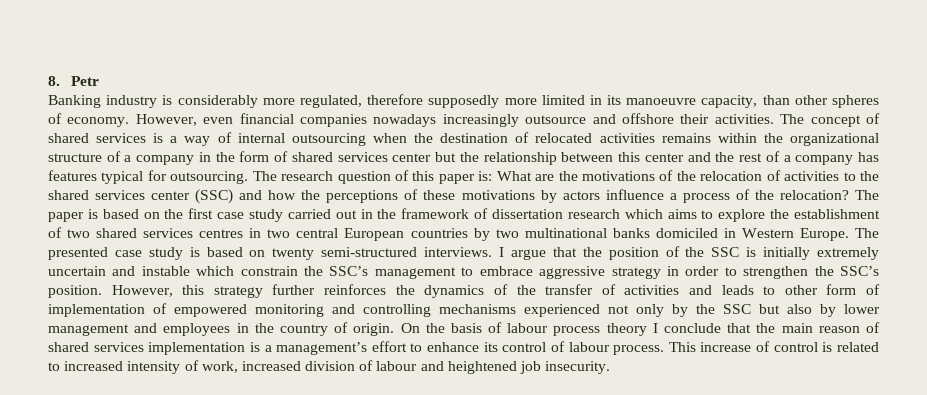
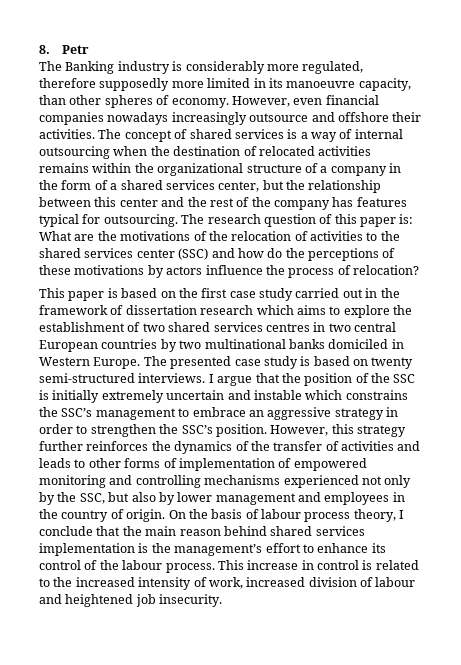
- Banking industry is considerably more regulated, therefore supposedly more limited in its manoeuvre capacity, than other spheres of economy.
+ The Banking industry is considerably more regulated, therefore supposedly more limited in its manoeuvre capacity, than other spheres of economy.
- The concept of shared services is a way of internal outsourcing when the destination of relocated activities remains within the organizational structure of a company in the form of shared services center but the relationship between this center and the rest of a company has features typical for outsourcing.
+ The concept of shared services is a way of internal outsourcing when the destination of relocated activities remains within the organizational structure of a company in the form of a shared services center, but the relationship between this center and the rest of the company has features typical for outsourcing.
- What are the motivations of the relocation of activities to the shared services center (SSC) and how the perceptions of these motivations by actors influence a process of the relocation? The paper is based on the first case study carried out in the framework of dissertation research which aims to explore the establishment of two shared services centres in two central European countries by two multinational banks domiciled in Western Europe.
+ What are the motivations of the relocation of activities to the shared services center (SSC) and how do the perceptions of these motivations by actors influence the process of relocation?
+ This paper is based on the first case study carried out in the framework of dissertation research which aims to explore the establishment of two shared services centres in two central European countries by two multinational banks domiciled in Western Europe.
- I argue that the position of the SSC is initially extremely uncertain and instable which constrain the SSC’s management to embrace aggressive strategy in order to strengthen the SSC’s position.
+ I argue that the position of the SSC is initially extremely uncertain and instable which constrains the SSC’s management to embrace an aggressive strategy in order to strengthen the SSC’s position.
- However, this strategy further reinforces the dynamics of the transfer of activities and leads to other form of implementation of empowered monitoring and controlling mechanisms experienced not only by the SSC but also by lower management and employees in the country of origin.
+ However, this strategy further reinforces the dynamics of the transfer of activities and leads to other forms of implementation of empowered monitoring and controlling mechanisms experienced not only by the SSC, but also by lower management and employees in the country of origin.
- On the basis of labour process theory I conclude that the main reason of shared services implementation is a management’s effort to enhance its control of labour process.
+ On the basis of labour process theory, I conclude that the main reason behind shared services implementation is the management’s effort to enhance its control of the labour process.
- This increase of control is related to increased intensity of work, increased division of labour and heightened job insecurity.
+ This increase in control is related to the increased intensity of work, increased division of labour and heightened job insecurity.

